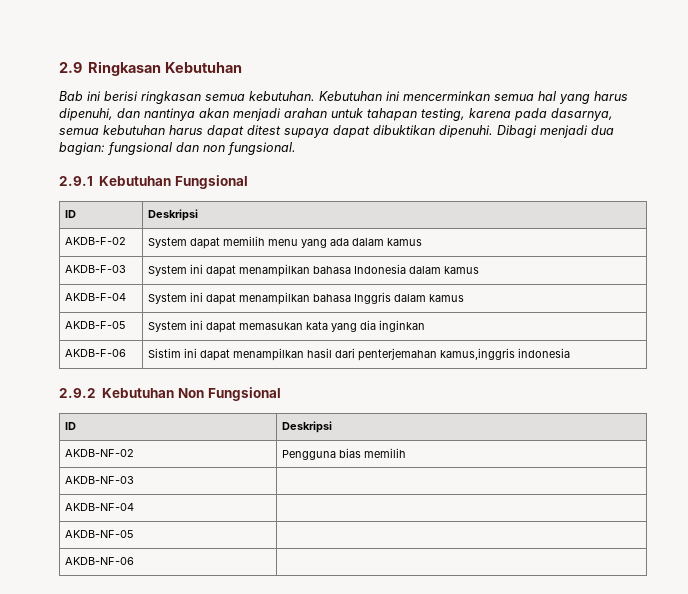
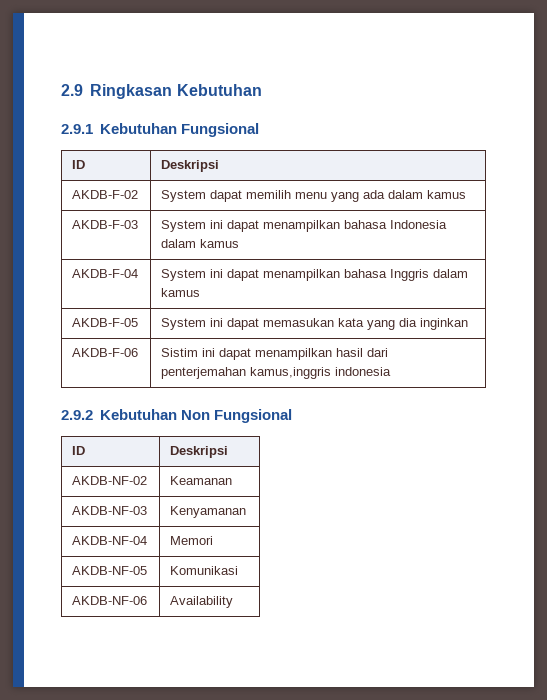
- Bab ini berisi ringkasan semua kebutuhan. Kebutuhan ini mencerminkan semua hal yang harus dipenuhi, dan nantinya akan menjadi arahan untuk tahapan testing, karena pada dasarnya, semua kebutuhan harus dapat ditest supaya dapat dibuktikan dipenuhi. Dibagi menjadi dua bagian: fungsional dan non fungsional.
- AKDB-NF-02 | Pengguna bias memilih
+ AKDB-NF-02 | Keamanan
- AKDB-NF-03 |
+ AKDB-NF-03 | Kenyamanan
- AKDB-NF-04 |
+ AKDB-NF-04 | Memori
- AKDB-NF-05 |
+ AKDB-NF-05 | Komunikasi
- AKDB-NF-06 |
+ AKDB-NF-06 | Availability

